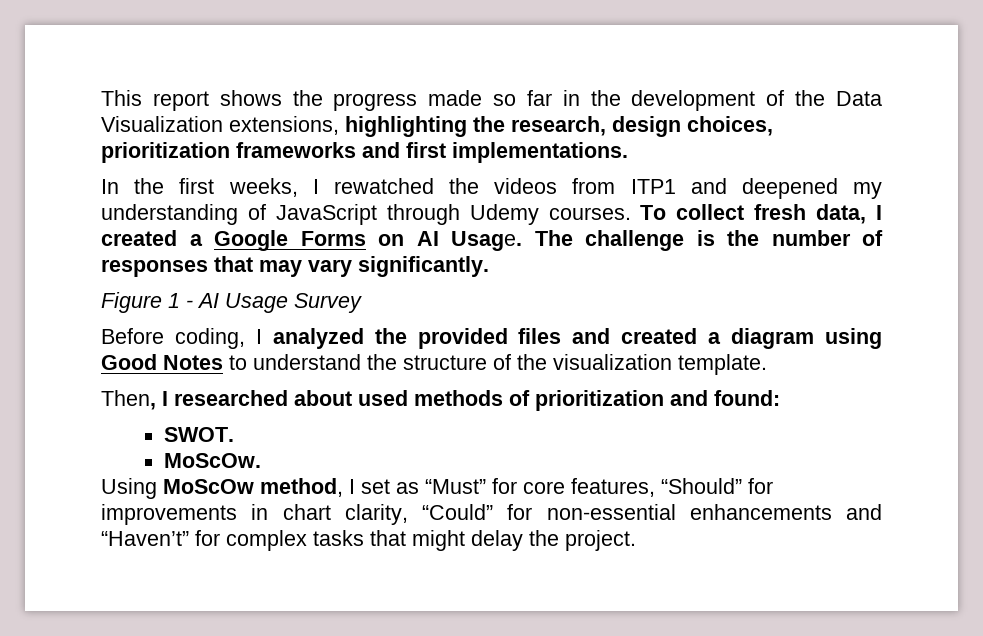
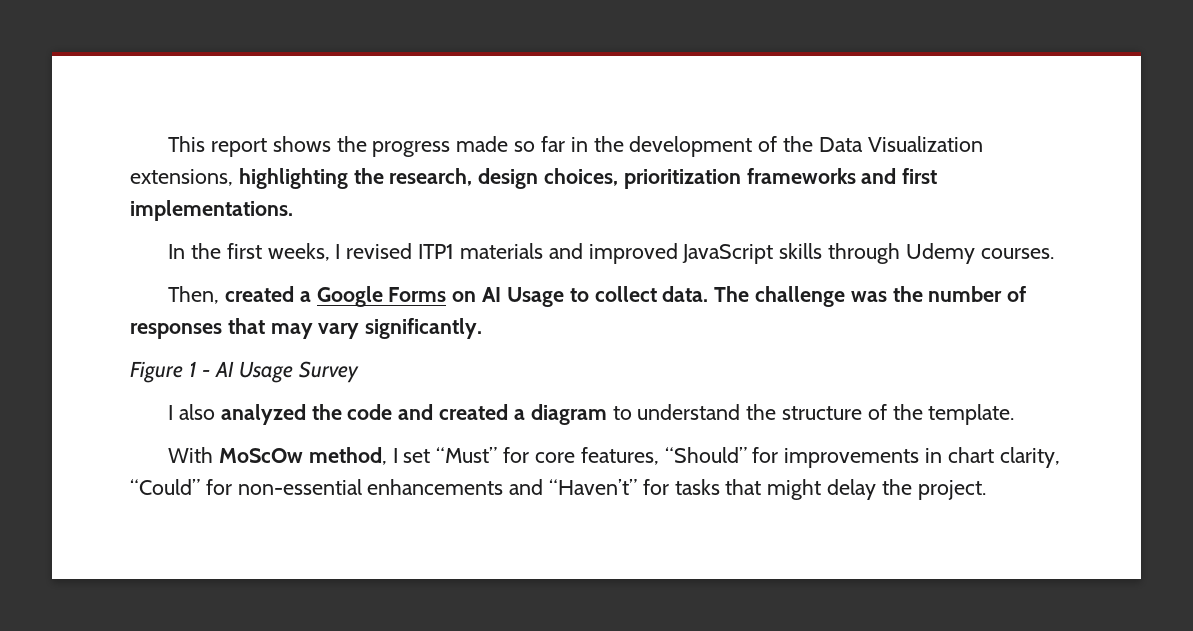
- In the first weeks, I rewatched the videos from ITP1 and deepened my understanding of JavaScript through Udemy courses. To collect fresh data, I created a Google Forms on AI Usage.
+ In the first weeks, I revised ITP1 materials and improved JavaScript skills through Udemy courses.
+ Then, created a Google Forms on AI Usage to collect data.
- The challenge is the number of responses that may vary significantly.
+ The challenge was the number of responses that may vary significantly.
- Before coding, I analyzed the provided files and created a diagram using Good Notes to understand the structure of the visualization template.
+ I also analyzed the code and created a diagram to understand the structure of the template.
- Then, I researched about used methods of prioritization and found:
- SWOT.
- MoScOw.
- Using MoScOw method, I set as “Must” for core features, “Should” for improvements in chart clarity, “Could” for non-essential enhancements and “Haven’t” for complex tasks that might delay the project.
+ With MoScOw method, I set “Must” for core features, “Should” for improvements in chart clarity, “Could” for non-essential enhancements and “Haven’t” for tasks that might delay the project.

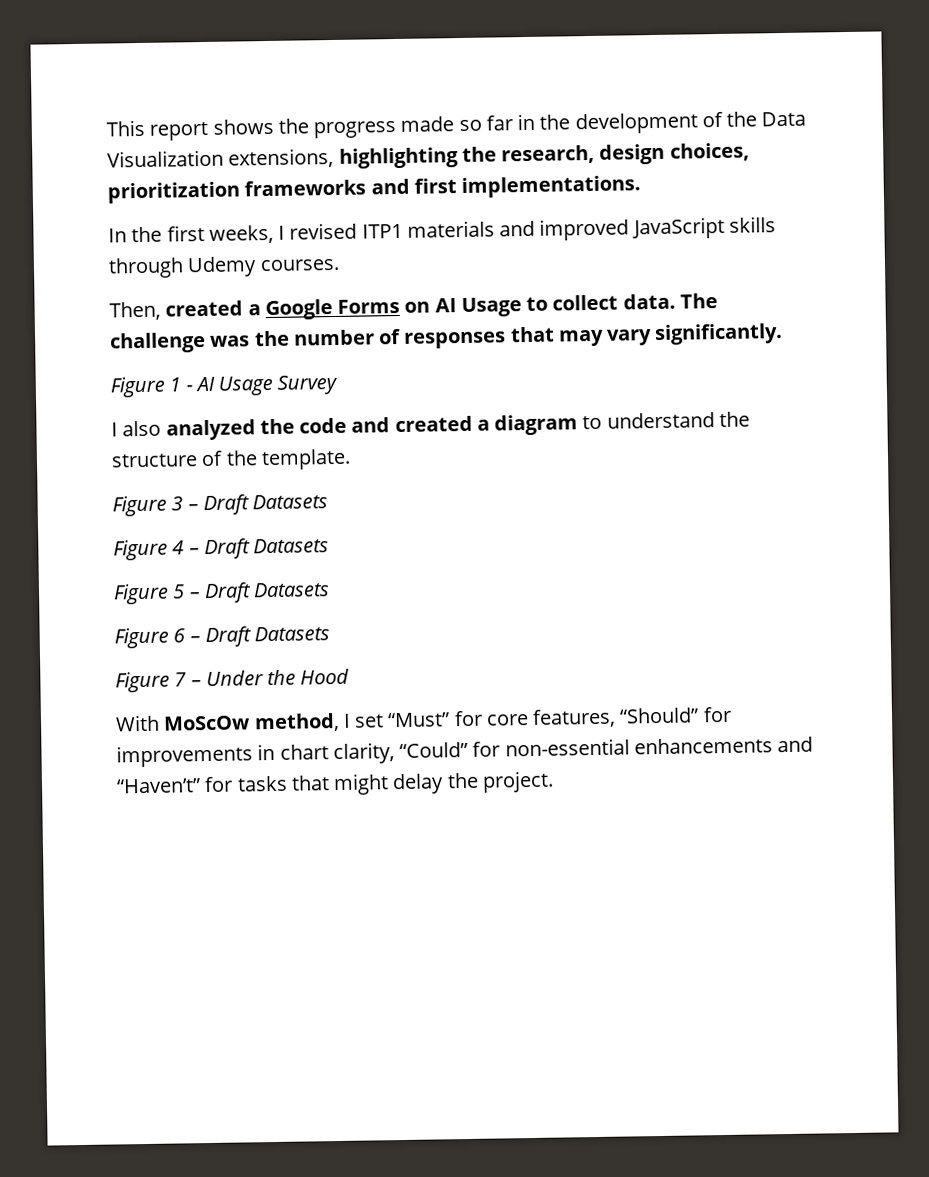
+ Figure 3 – Draft Datasets
+ Figure 4 – Draft Datasets
+ Figure 5 – Draft Datasets
+ Figure 6 – Draft Datasets
+ Figure 7 – Under the Hood

